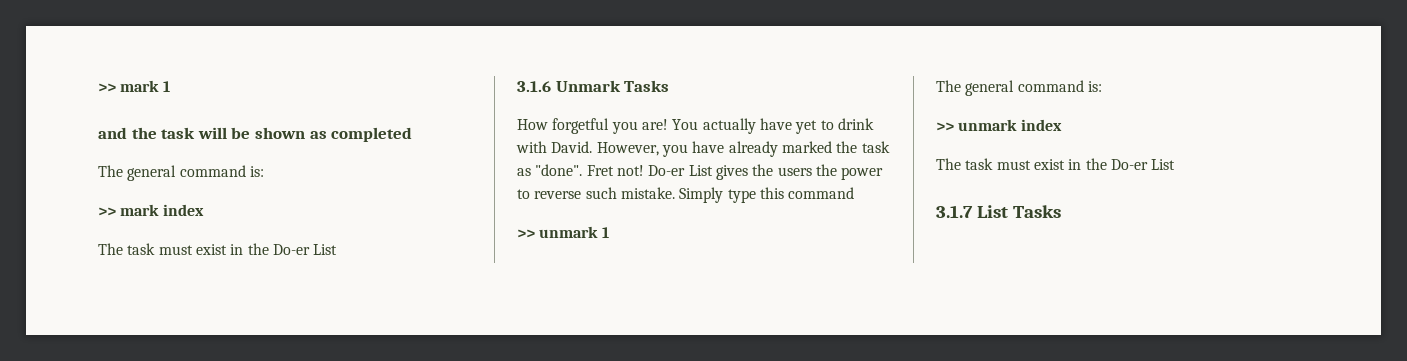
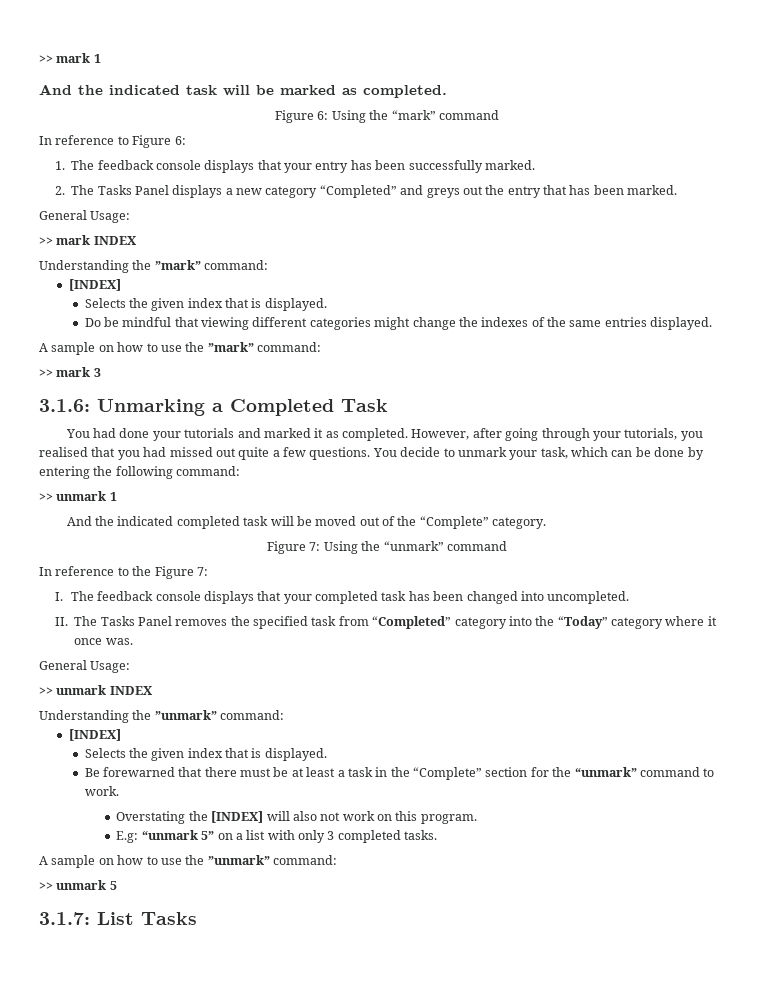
- and the task will be shown as completed
- The general command is:
- >> mark index
- The task must exist in the Do-er List
- 3.1.6 Unmark Tasks
- How forgetful you are! You actually have yet to drink with David. However, you have already marked the task as "done". Fret not! Do-er List gives the users the power to reverse such mistake. Simply type this command
+ And the indicated task will be marked as completed.
+ Figure 6: Using the “mark” command
+ In reference to Figure 6:
+ 1. The feedback console displays that your entry has been successfully marked.
+ 2. The Tasks Panel displays a new category “Completed” and greys out the entry that has been marked.
+ General Usage:
+ >> mark INDEX
+ Understanding the ”mark” command:
+ [INDEX]
+ Selects the given index that is displayed.
+ Do be mindful that viewing different categories might change the indexes of the same entries displayed.
+ A sample on how to use the ”mark” command:
+ >> mark 3
+ 3.1.6: Unmarking a Completed Task
+ You had done your tutorials and marked it as completed. However, after going through your tutorials, you realised that you had missed out quite a few questions. You decide to unmark your task, which can be done by entering the following command:
  >> unmark 1
- The general command is:
- >> unmark index
- The task must exist in the Do-er List
- 3.1.7 List Tasks
+ And the indicated completed task will be moved out of the “Complete” category.
+ Figure 7: Using the “unmark” command
+ In reference to the Figure 7:
+ I. The feedback console displays that your completed task has been changed into uncompleted.
+ II. The Tasks Panel removes the specified task from “Completed” category into the “Today” category where it once was.
+ General Usage:
+ >> unmark INDEX
+ Understanding the ”unmark” command:
+ [INDEX]
+ Selects the given index that is displayed.
+ Be forewarned that there must be at least a task in the “Complete” section for the “unmark” command to work.
+ Overstating the [INDEX] will also not work on this program.
+ E.g: “unmark 5” on a list with only 3 completed tasks.
+ A sample on how to use the ”unmark” command:
+ >> unmark 5
+ 3.1.7: List Tasks

